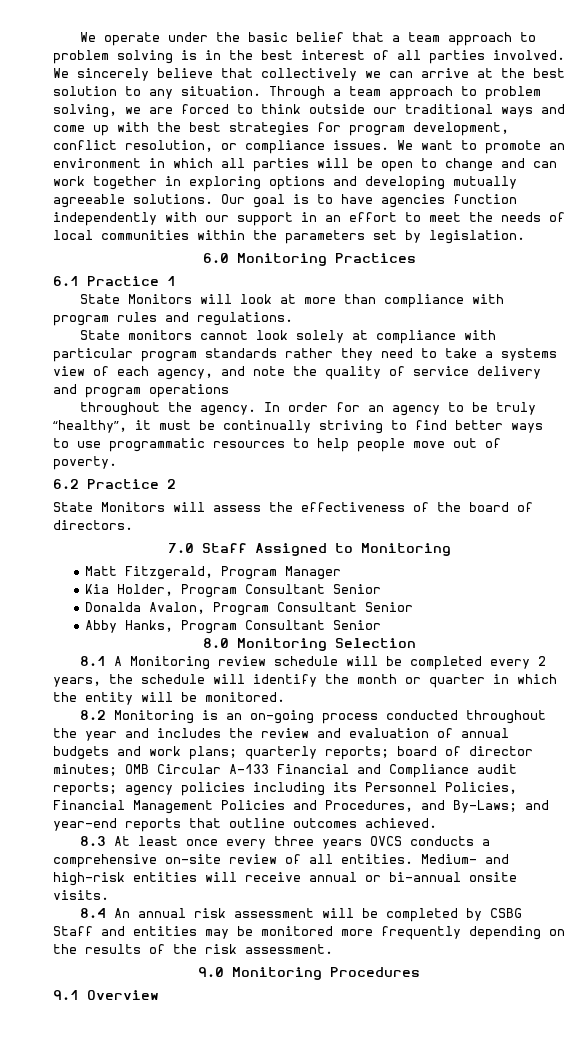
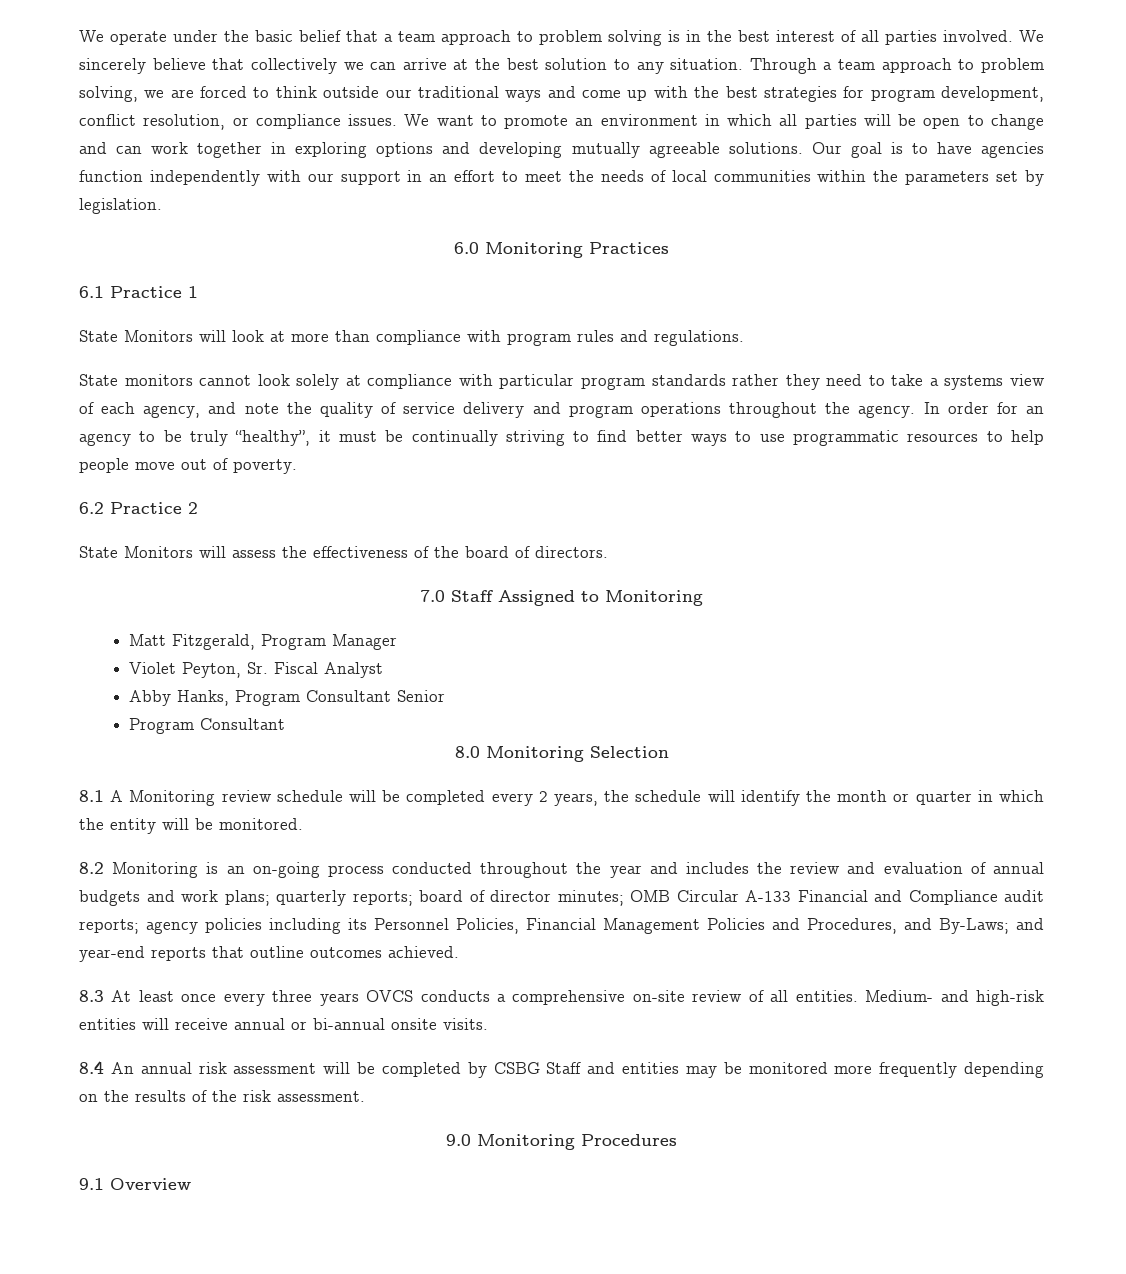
- State monitors cannot look solely at compliance with particular program standards rather they need to take a systems view of each agency, and note the quality of service delivery and program operations
- throughout the agency.
+ State monitors cannot look solely at compliance with particular program standards rather they need to take a systems view of each agency, and note the quality of service delivery and program operations throughout the agency.
- Kia Holder, Program Consultant Senior
- Donalda Avalon, Program Consultant Senior
+ Violet Peyton, Sr. Fiscal Analyst
  Abby Hanks, Program Consultant Senior
+ Program Consultant

